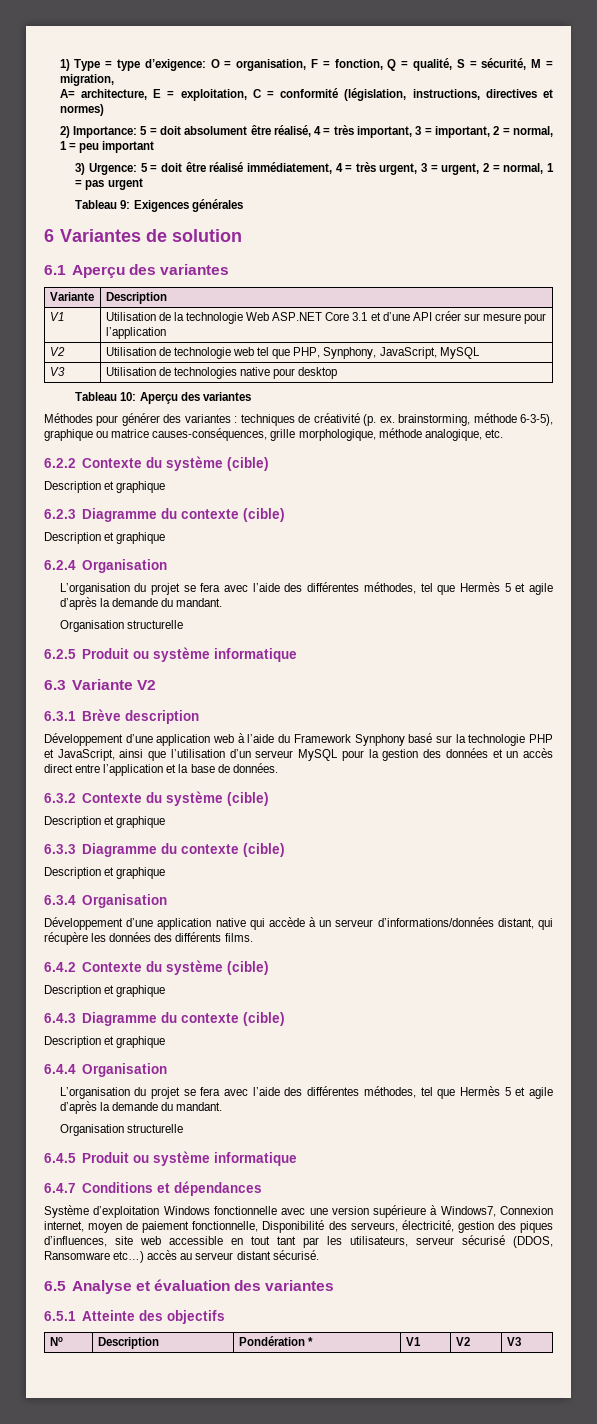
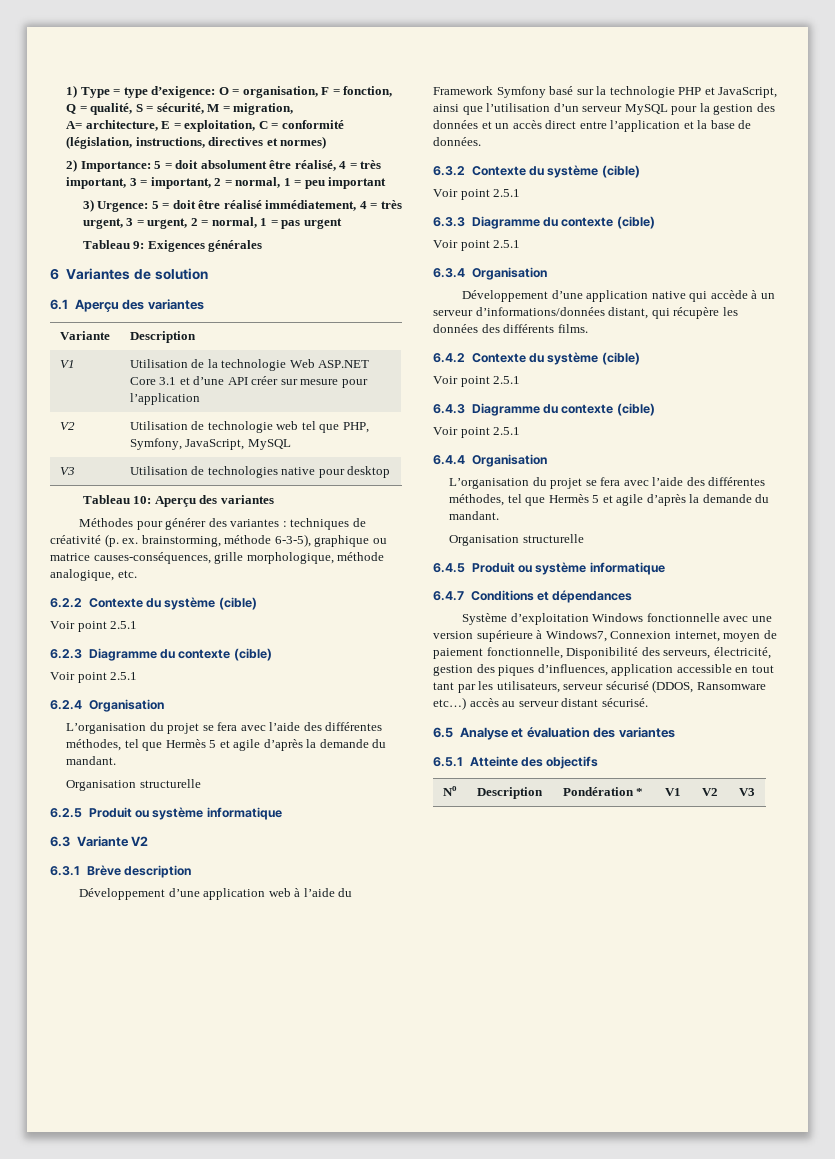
- V2 | Utilisation de technologie web tel que PHP, Synphony, JavaScript, MySQL
+ V2 | Utilisation de technologie web tel que PHP, Symfony, JavaScript, MySQL
  6.2.2 Contexte du système (cible)
- Description et graphique
+ Voir point 2.5.1
  6.2.3 Diagramme du contexte (cible)
- Description et graphique
+ Voir point 2.5.1
- Développement d’une application web à l’aide du Framework Synphony basé sur la technologie PHP et JavaScript, ainsi que l’utilisation d’un serveur MySQL pour la gestion des données et un accès direct entre l’application et la base de données.
+ Développement d’une application web à l’aide du Framework Symfony basé sur la technologie PHP et JavaScript, ainsi que l’utilisation d’un serveur MySQL pour la gestion des données et un accès direct entre l’application et la base de données.
  6.3.2 Contexte du système (cible)
- Description et graphique
+ Voir point 2.5.1
  6.3.3 Diagramme du contexte (cible)
- Description et graphique
+ Voir point 2.5.1
  6.4.2 Contexte du système (cible)
- Description et graphique
+ Voir point 2.5.1
  6.4.3 Diagramme du contexte (cible)
- Description et graphique
+ Voir point 2.5.1
- Système d’exploitation Windows fonctionnelle avec une version supérieure à Windows7, Connexion internet, moyen de paiement fonctionnelle, Disponibilité des serveurs, électricité, gestion des piques d’influences, site web accessible en tout tant par les utilisateurs, serveur sécurisé (DDOS, Ransomware etc…) accès au serveur distant sécurisé.
+ Système d’exploitation Windows fonctionnelle avec une version supérieure à Windows7, Connexion internet, moyen de paiement fonctionnelle, Disponibilité des serveurs, électricité, gestion des piques d’influences, application accessible en tout tant par les utilisateurs, serveur sécurisé (DDOS, Ransomware etc…) accès au serveur distant sécurisé.

